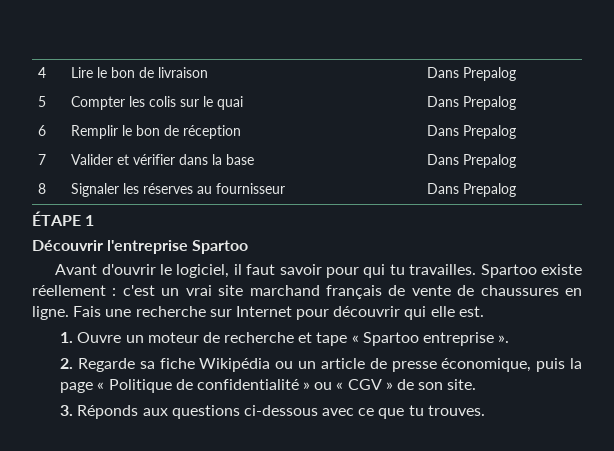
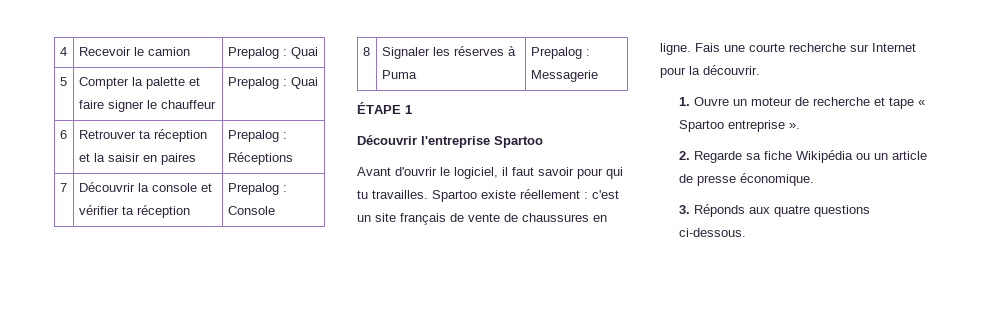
- 4 | Lire le bon de livraison | Dans Prepalog
+ 4 | Recevoir le camion | Prepalog : Quai
- 5 | Compter les colis sur le quai | Dans Prepalog
+ 5 | Compter la palette et faire signer le chauffeur | Prepalog : Quai
- 6 | Remplir le bon de réception | Dans Prepalog
+ 6 | Retrouver ta réception et la saisir en paires | Prepalog : Réceptions
- 7 | Valider et vérifier dans la base | Dans Prepalog
+ 7 | Découvrir la console et vérifier ta réception | Prepalog : Console
- 8 | Signaler les réserves au fournisseur | Dans Prepalog
+ 8 | Signaler les réserves à Puma | Prepalog : Messagerie
- Spartoo existe réellement : c'est un vrai site marchand français de vente de chaussures en ligne.
+ Spartoo existe réellement : c'est un site français de vente de chaussures en ligne.
- Fais une recherche sur Internet pour découvrir qui elle est.
+ Fais une courte recherche sur Internet pour la découvrir.
- 2. Regarde sa fiche Wikipédia ou un article de presse économique, puis la page « Politique de confidentialité » ou « CGV » de son site.
- 3. Réponds aux questions ci-dessous avec ce que tu trouves.
+ 2. Regarde sa fiche Wikipédia ou un article de presse économique.
+ 3. Réponds aux quatre questions ci-dessous.

